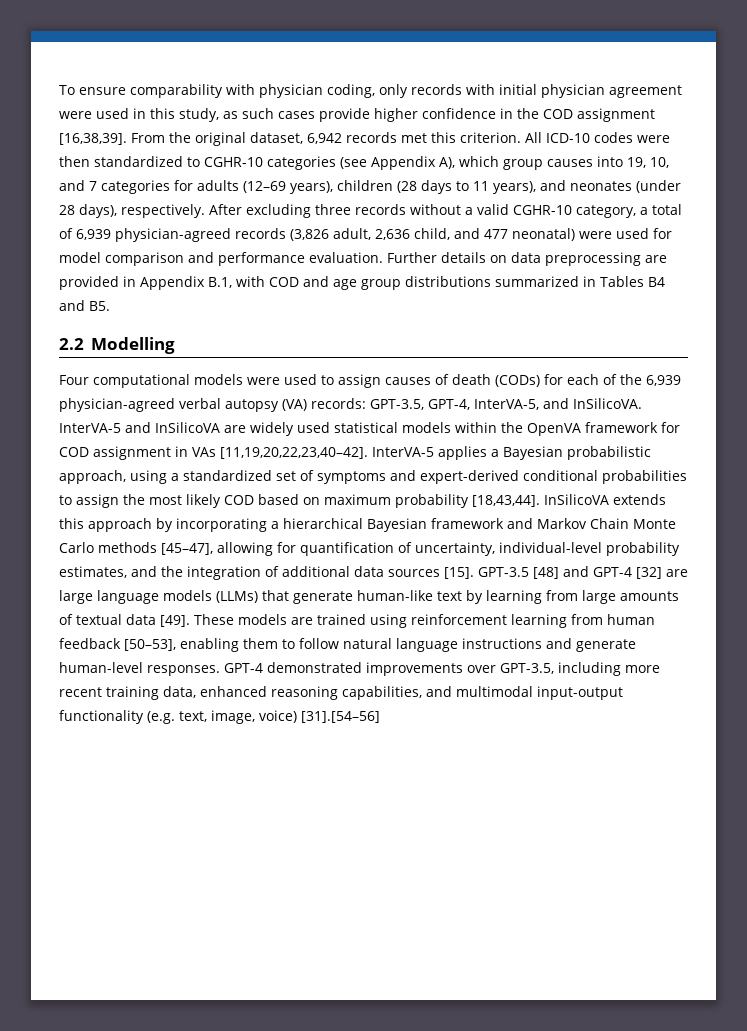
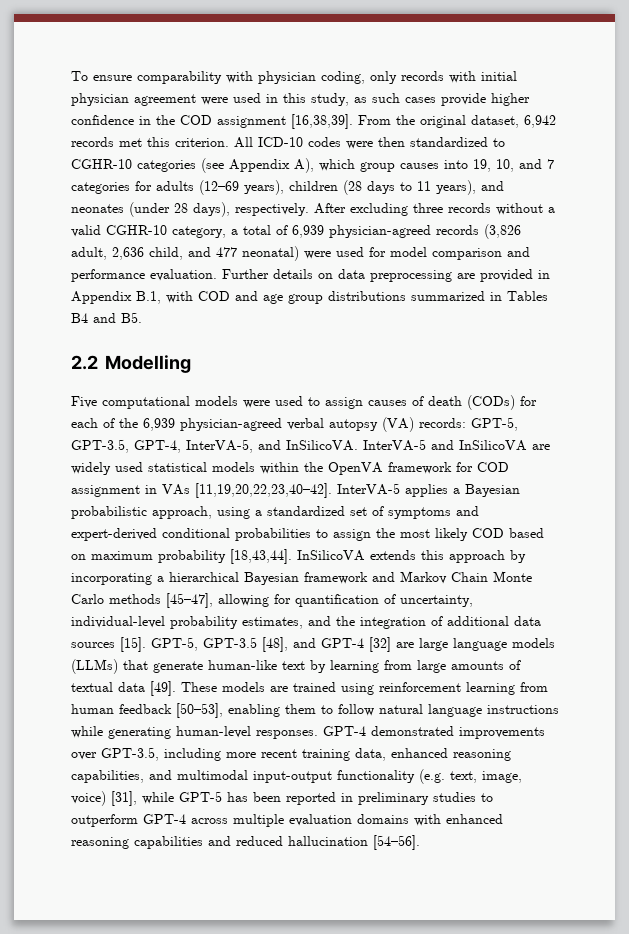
- Four computational models were used to assign causes of death (CODs) for each of the 6,939 physician-agreed verbal autopsy (VA) records: GPT-3.5, GPT-4, InterVA-5, and InSilicoVA.
+ Five computational models were used to assign causes of death (CODs) for each of the 6,939 physician-agreed verbal autopsy (VA) records: GPT-5, GPT-3.5, GPT-4, InterVA-5, and InSilicoVA.
- GPT-3.5 [48] and GPT-4 [32] are large language models (LLMs) that generate human-like text by learning from large amounts of textual data [49].
+ GPT-5, GPT-3.5 [48], and GPT-4 [32] are large language models (LLMs) that generate human-like text by learning from large amounts of textual data [49].
- These models are trained using reinforcement learning from human feedback [50–53], enabling them to follow natural language instructions and generate human-level responses.
+ These models are trained using reinforcement learning from human feedback [50–53], enabling them to follow natural language instructions while generating human-level responses.
- GPT-4 demonstrated improvements over GPT-3.5, including more recent training data, enhanced reasoning capabilities, and multimodal input-output functionality (e.g. text, image, voice) [31].[54–56]
+ GPT-4 demonstrated improvements over GPT-3.5, including more recent training data, enhanced reasoning capabilities, and multimodal input-output functionality (e.g. text, image, voice) [31], while GPT-5 has been reported in preliminary studies to outperform GPT-4 across multiple evaluation domains with enhanced reasoning capabilities and reduced hallucination [54–56].

